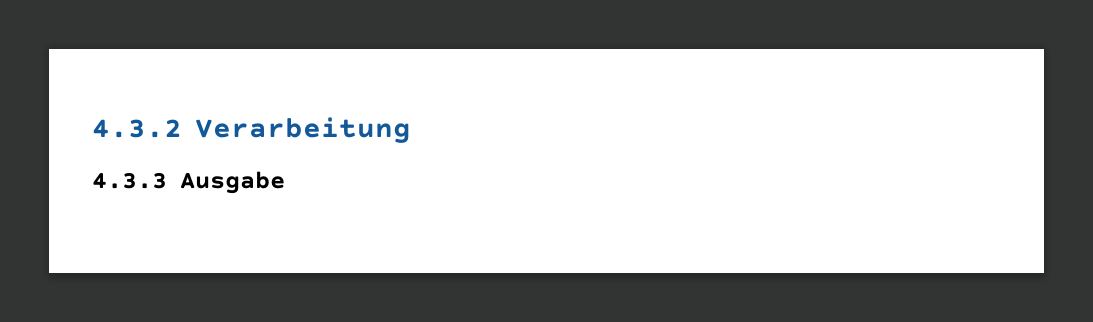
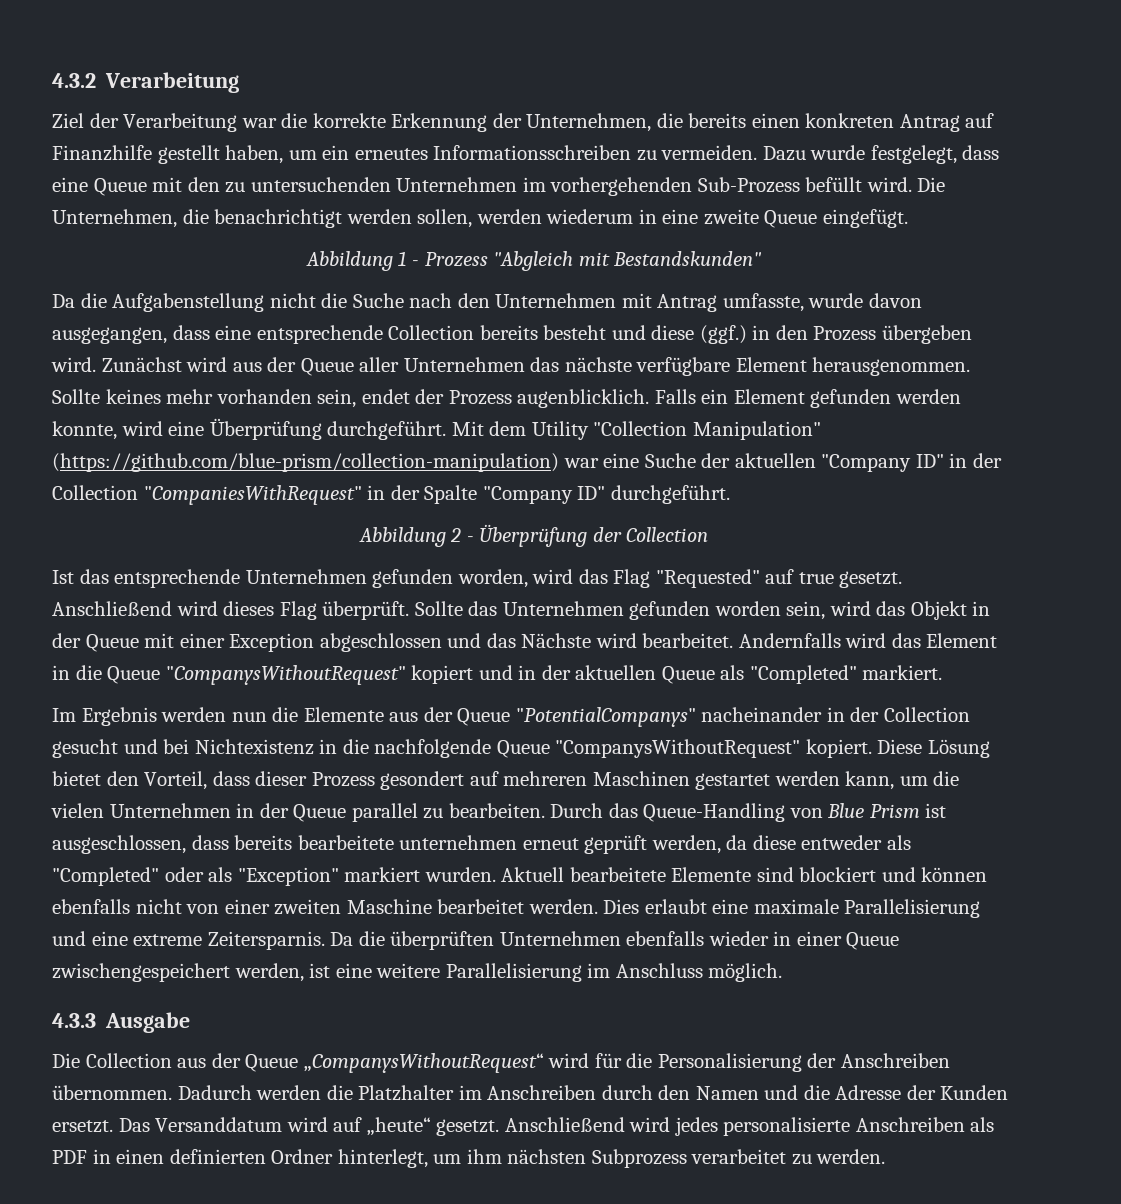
+ Ziel der Verarbeitung war die korrekte Erkennung der Unternehmen, die bereits einen konkreten Antrag auf Finanzhilfe gestellt haben, um ein erneutes Informationsschreiben zu vermeiden. Dazu wurde festgelegt, dass eine Queue mit den zu untersuchenden Unternehmen im vorhergehenden Sub-Prozess befüllt wird. Die Unternehmen, die benachrichtigt werden sollen, werden wiederum in eine zweite Queue eingefügt.
+ Abbildung 1 - Prozess "Abgleich mit Bestandskunden"
+ Da die Aufgabenstellung nicht die Suche nach den Unternehmen mit Antrag umfasste, wurde davon ausgegangen, dass eine entsprechende Collection bereits besteht und diese (ggf.) in den Prozess übergeben wird. Zunächst wird aus der Queue aller Unternehmen das nächste verfügbare Element herausgenommen. Sollte keines mehr vorhanden sein, endet der Prozess augenblicklich. Falls ein Element gefunden werden konnte, wird eine Überprüfung durchgeführt. Mit dem Utility "Collection Manipulation" (https://github.com/blue-prism/collection-manipulation) war eine Suche der aktuellen "Company ID" in der Collection "CompaniesWithRequest" in der Spalte "Company ID" durchgeführt.
+ Abbildung 2 - Überprüfung der Collection
+ Ist das entsprechende Unternehmen gefunden worden, wird das Flag "Requested" auf true gesetzt. Anschließend wird dieses Flag überprüft. Sollte das Unternehmen gefunden worden sein, wird das Objekt in der Queue mit einer Exception abgeschlossen und das Nächste wird bearbeitet. Andernfalls wird das Element in die Queue "CompanysWithoutRequest" kopiert und in der aktuellen Queue als "Completed" markiert.
+ Im Ergebnis werden nun die Elemente aus der Queue "PotentialCompanys" nacheinander in der Collection gesucht und bei Nichtexistenz in die nachfolgende Queue "CompanysWithoutRequest" kopiert. Diese Lösung bietet den Vorteil, dass dieser Prozess gesondert auf mehreren Maschinen gestartet werden kann, um die vielen Unternehmen in der Queue parallel zu bearbeiten. Durch das Queue-Handling von Blue Prism ist ausgeschlossen, dass bereits bearbeitete unternehmen erneut geprüft werden, da diese entweder als "Completed" oder als "Exception" markiert wurden. Aktuell bearbeitete Elemente sind blockiert und können ebenfalls nicht von einer zweiten Maschine bearbeitet werden. Dies erlaubt eine maximale Parallelisierung und eine extreme Zeitersparnis. Da die überprüften Unternehmen ebenfalls wieder in einer Queue zwischengespeichert werden, ist eine weitere Parallelisierung im Anschluss möglich.
  4.3.3 Ausgabe
+ Die Collection aus der Queue „CompanysWithoutRequest“ wird für die Personalisierung der Anschreiben übernommen. Dadurch werden die Platzhalter im Anschreiben durch den Namen und die Adresse der Kunden ersetzt. Das Versanddatum wird auf „heute“ gesetzt. Anschließend wird jedes personalisierte Anschreiben als PDF in einen definierten Ordner hinterlegt, um ihm nächsten Subprozess verarbeitet zu werden.

